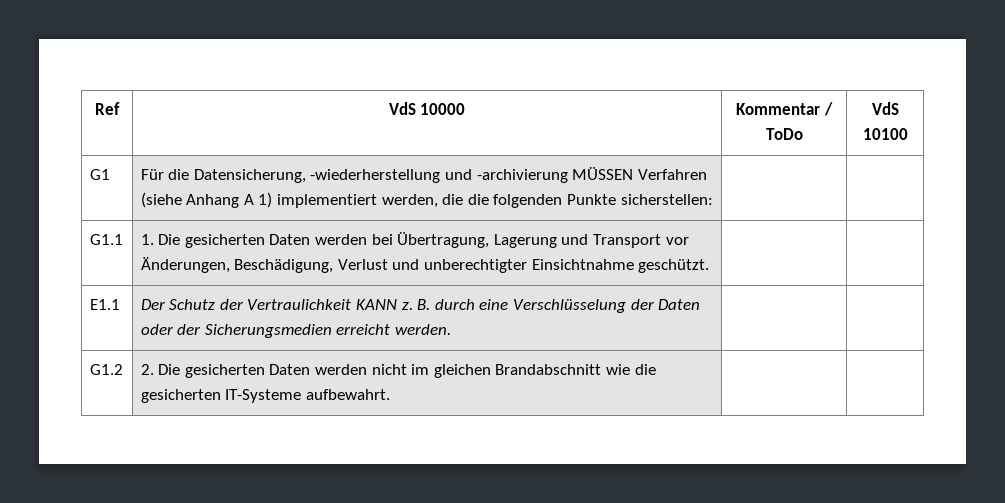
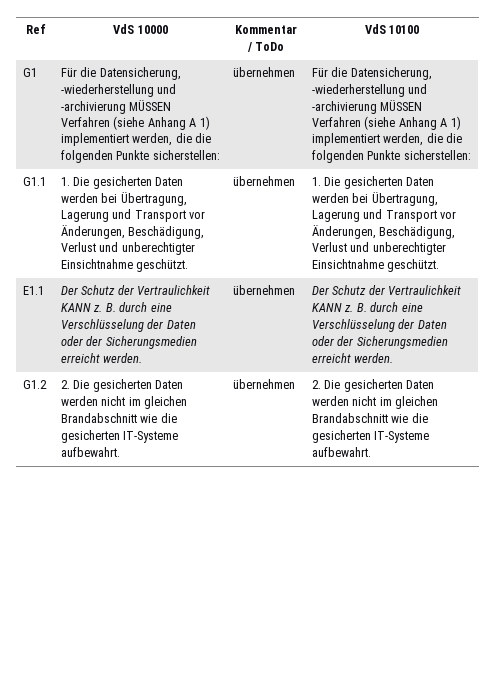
- G1 | Für die Datensicherung, -wiederherstellung und -archivierung MÜSSEN Verfahren (siehe Anhang A 1) implementiert werden, die die folgenden Punkte sicherstellen: | |
+ G1 | Für die Datensicherung, -wiederherstellung und -archivierung MÜSSEN Verfahren (siehe Anhang A 1) implementiert werden, die die folgenden Punkte sicherstellen: | übernehmen | Für die Datensicherung, -wiederherstellung und -archivierung MÜSSEN Verfahren (siehe Anhang A 1) implementiert werden, die die folgenden Punkte sicherstellen:
- G1.1 | 1. Die gesicherten Daten werden bei Übertragung, Lagerung und Transport vor Änderungen, Beschädigung, Verlust und unberechtigter Einsichtnahme geschützt. | |
+ G1.1 | 1. Die gesicherten Daten werden bei Übertragung, Lagerung und Transport vor Änderungen, Beschädigung, Verlust und unberechtigter Einsichtnahme geschützt. | übernehmen | 1. Die gesicherten Daten werden bei Übertragung, Lagerung und Transport vor Änderungen, Beschädigung, Verlust und unberechtigter Einsichtnahme geschützt.
- E1.1 | Der Schutz der Vertraulichkeit KANN z. B. durch eine Verschlüsselung der Daten oder der Sicherungsmedien erreicht werden. | |
+ E1.1 | Der Schutz der Vertraulichkeit KANN z. B. durch eine Verschlüsselung der Daten oder der Sicherungsmedien erreicht werden. | übernehmen | Der Schutz der Vertraulichkeit KANN z. B. durch eine Verschlüsselung der Daten oder der Sicherungsmedien erreicht werden.
- G1.2 | 2. Die gesicherten Daten werden nicht im gleichen Brandabschnitt wie die gesicherten IT-Systeme aufbewahrt. | |
+ G1.2 | 2. Die gesicherten Daten werden nicht im gleichen Brandabschnitt wie die gesicherten IT-Systeme aufbewahrt. | übernehmen | 2. Die gesicherten Daten werden nicht im gleichen Brandabschnitt wie die gesicherten IT-Systeme aufbewahrt.

